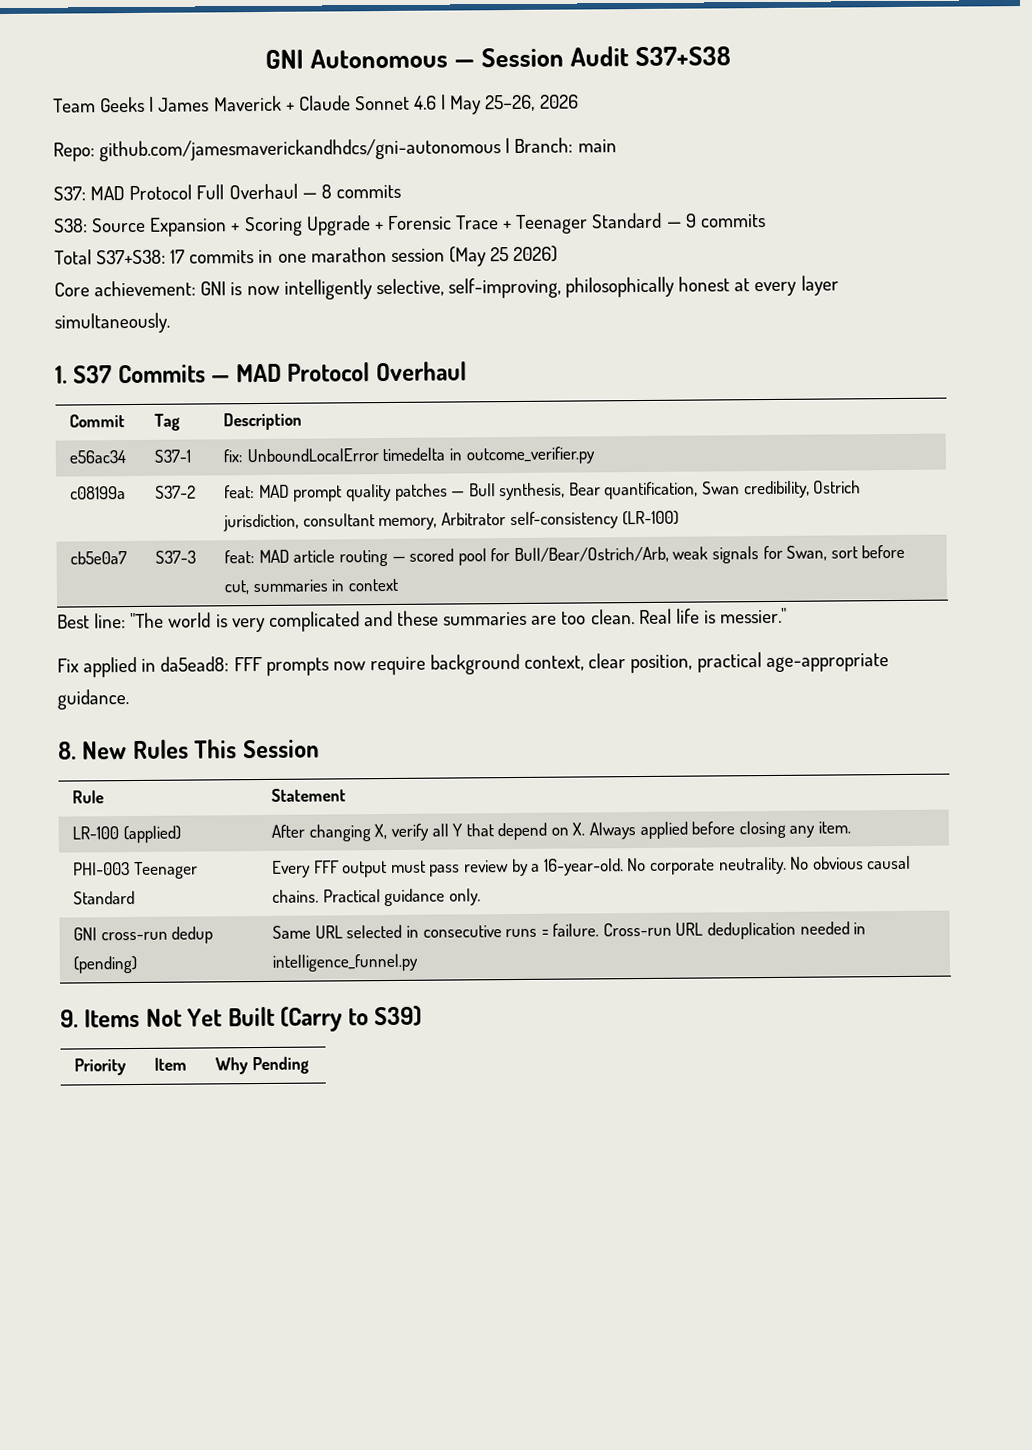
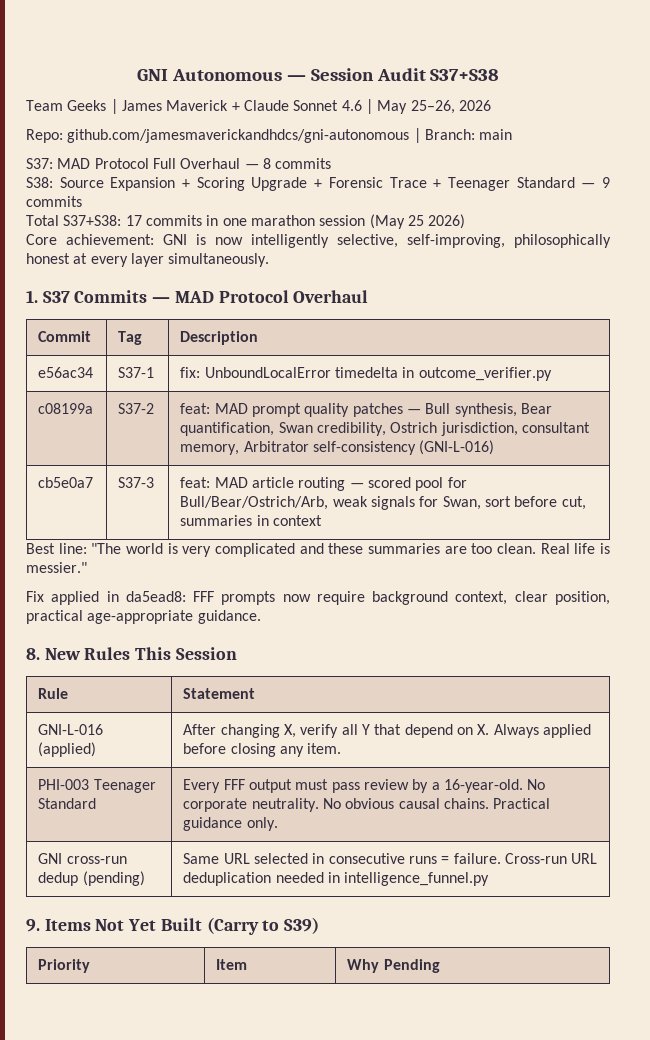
- c08199a | S37-2 | feat: MAD prompt quality patches — Bull synthesis, Bear quantification, Swan credibility, Ostrich jurisdiction, consultant memory, Arbitrator self-consistency (LR-100)
+ c08199a | S37-2 | feat: MAD prompt quality patches — Bull synthesis, Bear quantification, Swan credibility, Ostrich jurisdiction, consultant memory, Arbitrator self-consistency (GNI-L-016)
- LR-100 (applied) | After changing X, verify all Y that depend on X. Always applied before closing any item.
+ GNI-L-016 (applied) | After changing X, verify all Y that depend on X. Always applied before closing any item.

